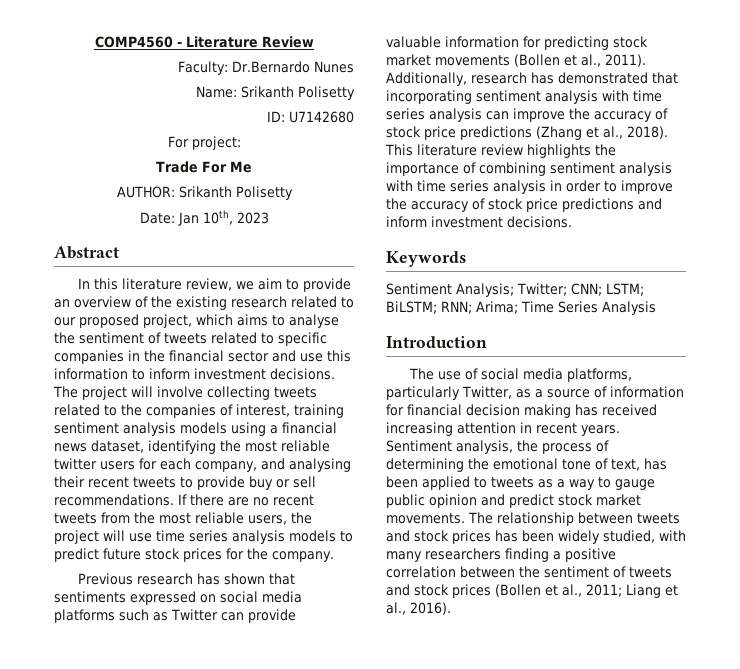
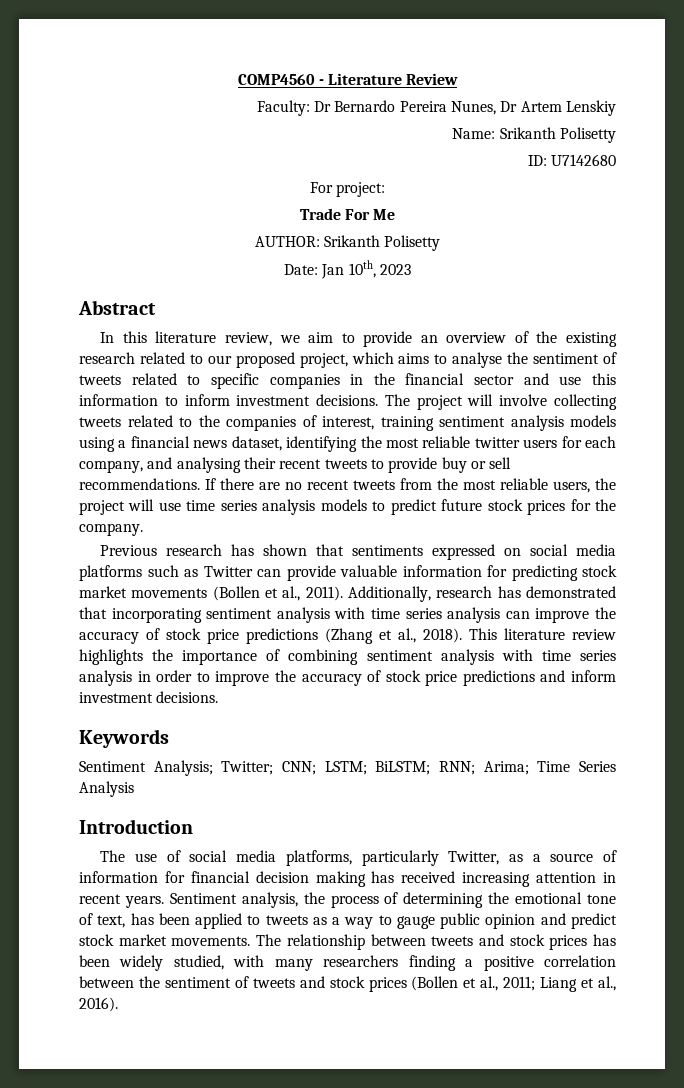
- Faculty: Dr.Bernardo Nunes
+ Faculty: Dr Bernardo Pereira Nunes, Dr Artem Lenskiy

